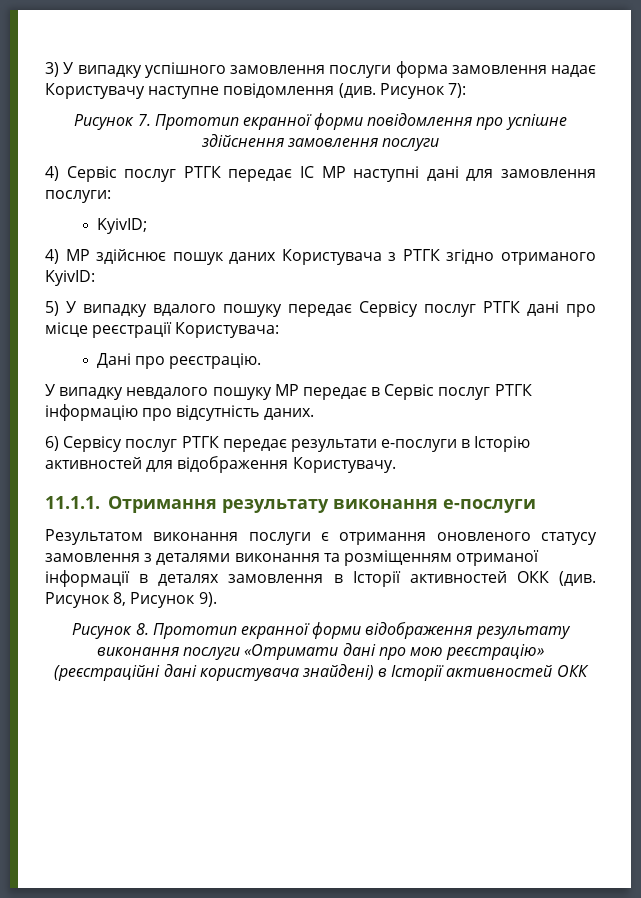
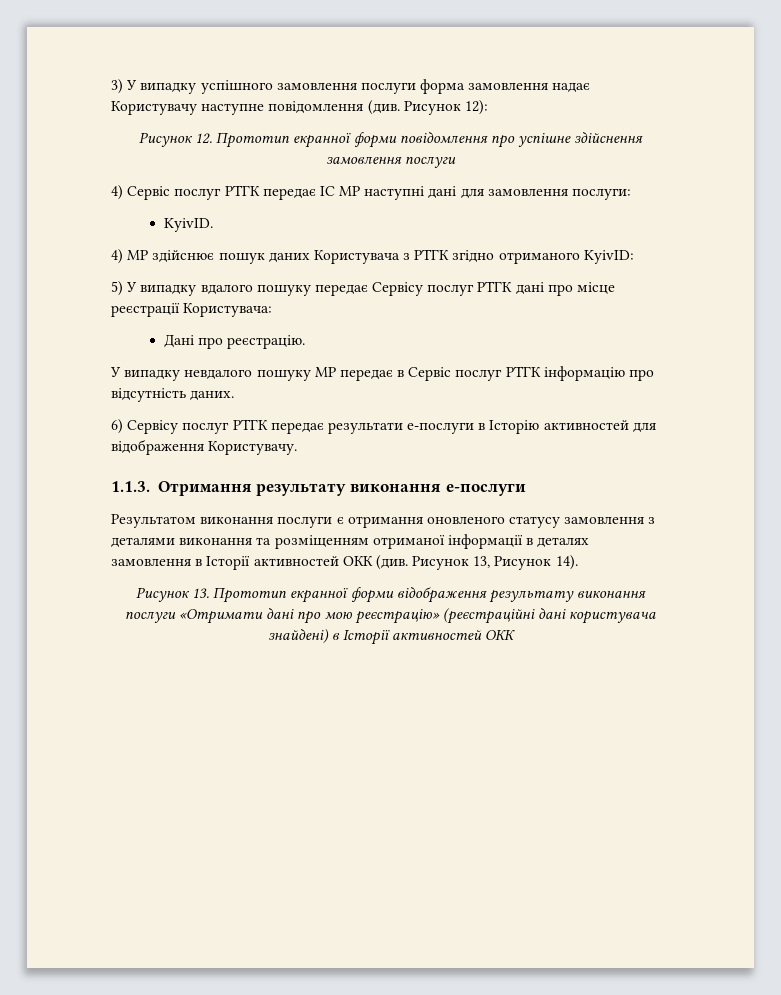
- Рисунок 7):
- Рисунок 7. Прототип екранної форми повідомлення про успішне здійснення замовлення послуги
+ Рисунок 12):
+ Рисунок 12. Прототип екранної форми повідомлення про успішне здійснення замовлення послуги
- KyivID;
+ KyivID.
- 11.1.1. Отримання результату виконання е-послуги
+ 1.1.3. Отримання результату виконання е-послуги
- Рисунок 8, Рисунок 9).
- Рисунок 8. Прототип екранної форми відображення результату виконання послуги «Отримати дані про мою реєстрацію» (реєстраційні дані користувача знайдені) в Історії активностей ОКК
+ Рисунок 13, Рисунок 14).
+ Рисунок 13. Прототип екранної форми відображення результату виконання послуги «Отримати дані про мою реєстрацію» (реєстраційні дані користувача знайдені) в Історії активностей ОКК

